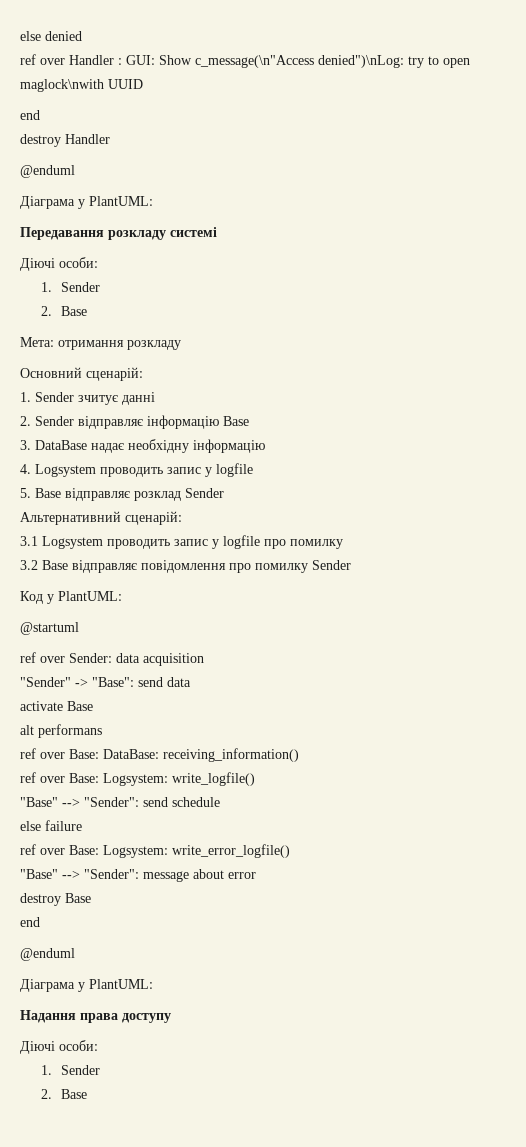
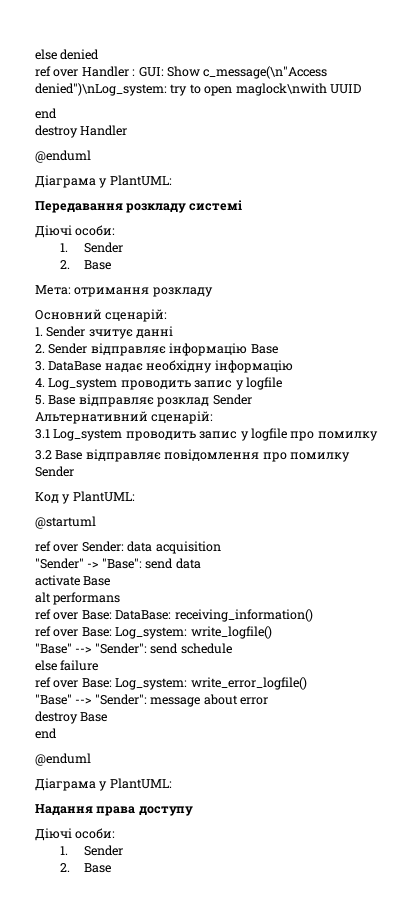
- ref over Handler : GUI: Show c_message(\n"Access denied")\nLog: try to open maglock\nwith UUID
+ ref over Handler : GUI: Show c_message(\n"Access denied")\nLog_system: try to open maglock\nwith UUID
- 4. Logsystem проводить запис у logfile
+ 4. Log_system проводить запис у logfile
- 3.1 Logsystem проводить запис у logfile про помилку
+ 3.1 Log_system проводить запис у logfile про помилку
- ref over Base: Logsystem: write_logfile()
+ ref over Base: Log_system: write_logfile()
- ref over Base: Logsystem: write_error_logfile()
+ ref over Base: Log_system: write_error_logfile()

